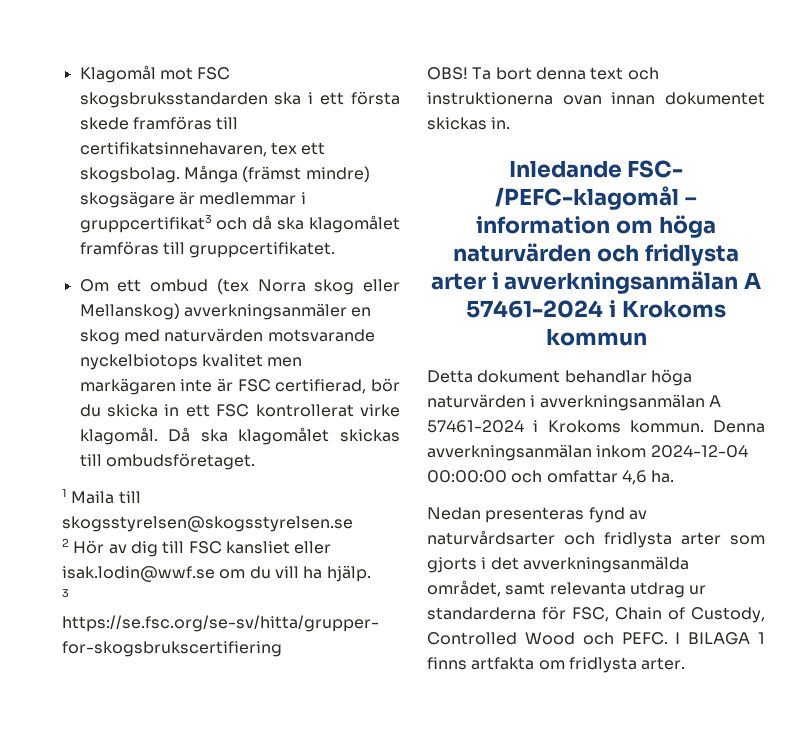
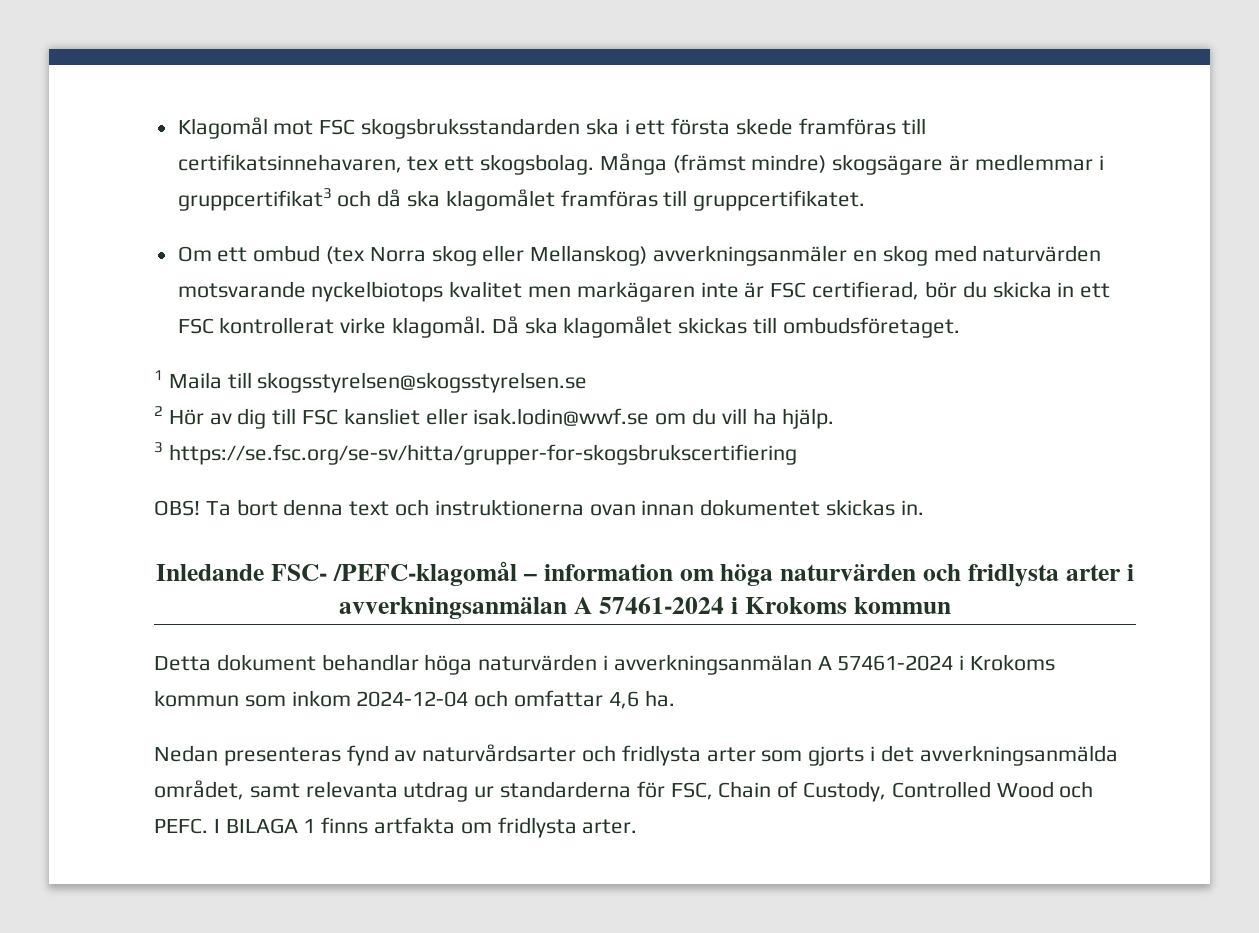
- Detta dokument behandlar höga naturvärden i avverkningsanmälan A 57461-2024 i Krokoms kommun. Denna avverkningsanmälan inkom 2024-12-04 00:00:00 och omfattar 4,6 ha.
+ Detta dokument behandlar höga naturvärden i avverkningsanmälan A 57461-2024 i Krokoms kommun som inkom 2024-12-04 och omfattar 4,6 ha.

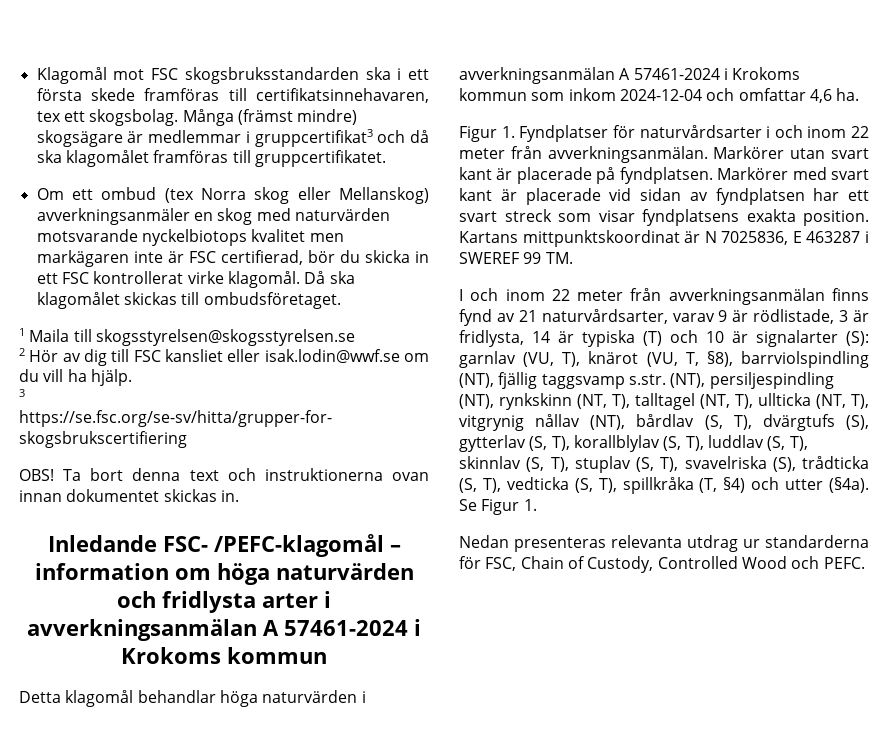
- Detta dokument behandlar höga naturvärden i avverkningsanmälan A 57461-2024 i Krokoms kommun som inkom 2024-12-04 och omfattar 4,6 ha.
+ Detta klagomål behandlar höga naturvärden i avverkningsanmälan A 57461-2024 i Krokoms kommun som inkom 2024-12-04 och omfattar 4,6 ha.
- Nedan presenteras fynd av naturvårdsarter och fridlysta arter som gjorts i det avverkningsanmälda området, samt relevanta utdrag ur standarderna för FSC, Chain of Custody, Controlled Wood och PEFC. I BILAGA 1 finns artfakta om fridlysta arter.
+ Figur 1. Fyndplatser för naturvårdsarter i och inom 22 meter från avverkningsanmälan. Markörer utan svart kant är placerade på fyndplatsen. Markörer med svart kant är placerade vid sidan av fyndplatsen har ett svart streck som visar fyndplatsens exakta position. Kartans mittpunktskoordinat är N 7025836, E 463287 i SWEREF 99 TM.
+ I och inom 22 meter från avverkningsanmälan finns fynd av 21 naturvårdsarter, varav 9 är rödlistade, 3 är fridlysta, 14 är typiska (T) och 10 är signalarter (S): garnlav (VU, T), knärot (VU, T, §8), barrviolspindling (NT), fjällig taggsvamp s.str. (NT), persiljespindling (NT), rynkskinn (NT, T), talltagel (NT, T), ullticka (NT, T), vitgrynig nållav (NT), bårdlav (S, T), dvärgtufs (S), gytterlav (S, T), korallblylav (S, T), luddlav (S, T), skinnlav (S, T), stuplav (S, T), svavelriska (S), trådticka (S, T), vedticka (S, T), spillkråka (T, §4) och utter (§4a). Se Figur 1.
+ Nedan presenteras relevanta utdrag ur standarderna för FSC, Chain of Custody, Controlled Wood och PEFC.

